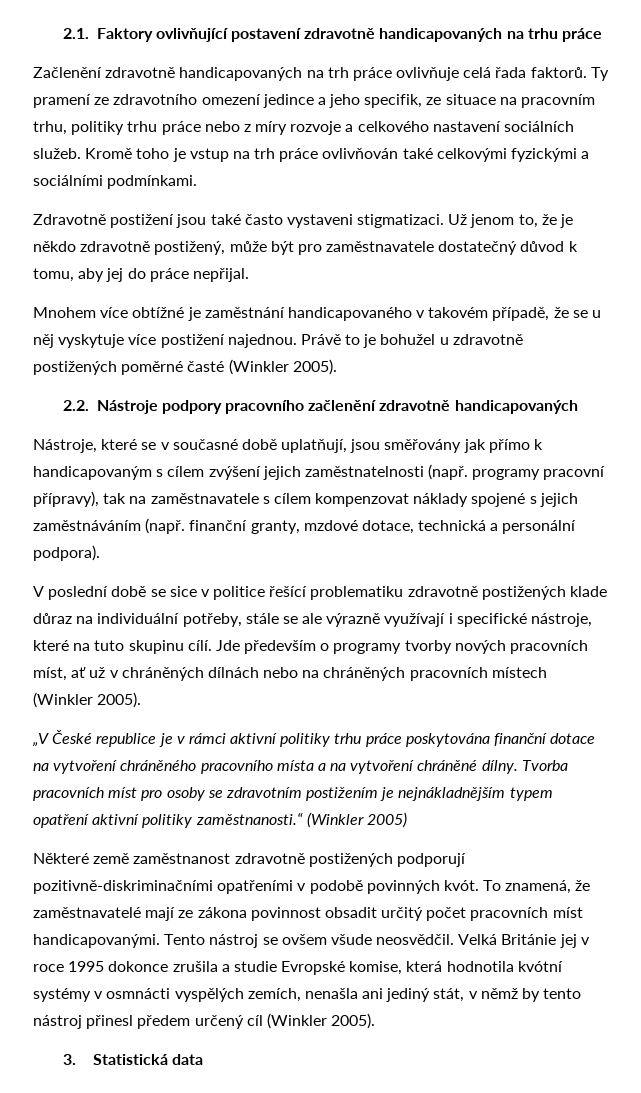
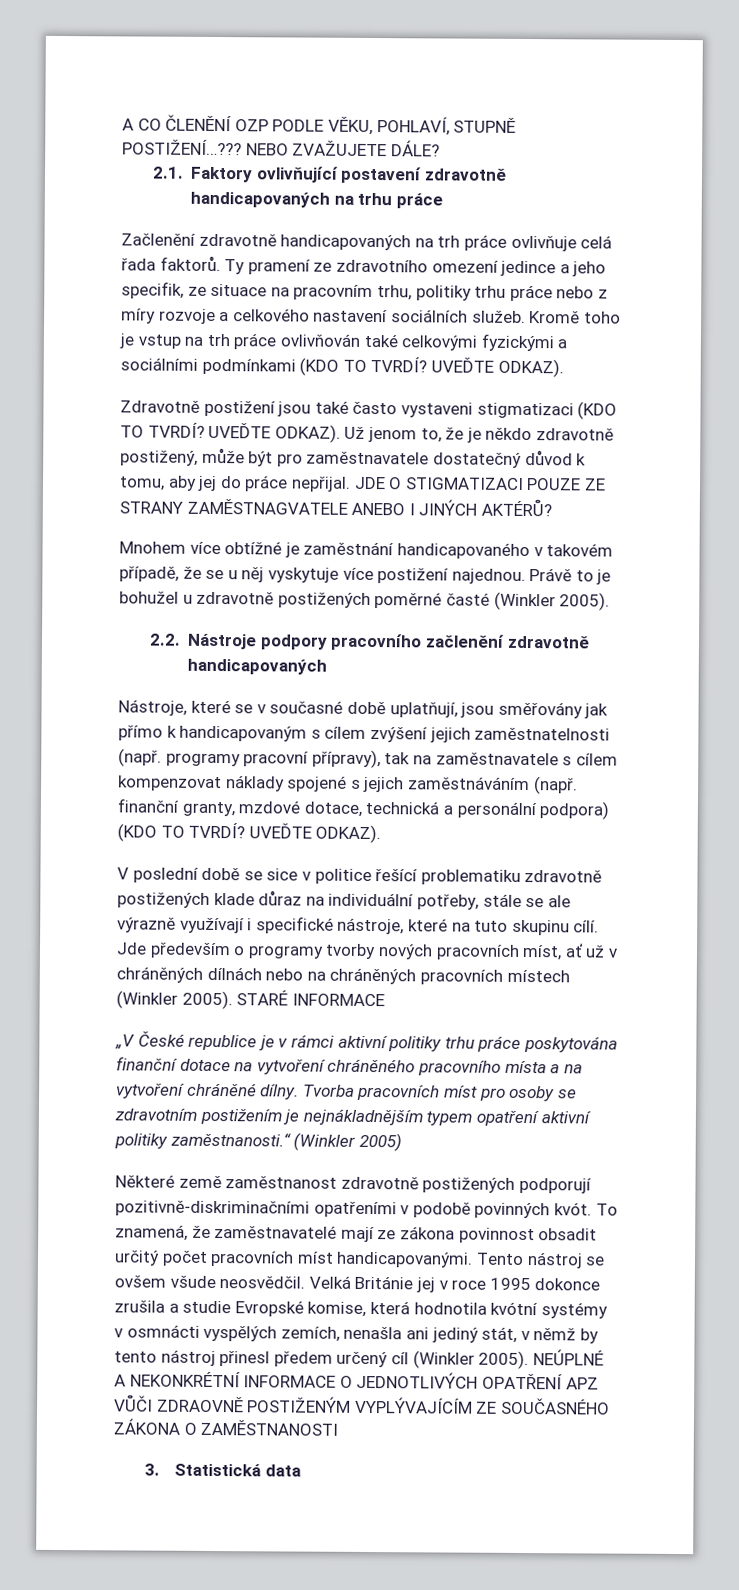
+ A CO ČLENĚNÍ OZP PODLE VĚKU, POHLAVÍ, STUPNĚ POSTIŽENÍ…??? NEBO ZVAŽUJETE DÁLE?
- Kromě toho je vstup na trh práce ovlivňován také celkovými fyzickými a sociálními podmínkami.
+ Kromě toho je vstup na trh práce ovlivňován také celkovými fyzickými a sociálními podmínkami (KDO TO TVRDÍ? UVEĎTE ODKAZ).
- Zdravotně postižení jsou také často vystaveni stigmatizaci.
+ Zdravotně postižení jsou také často vystaveni stigmatizaci (KDO TO TVRDÍ? UVEĎTE ODKAZ).
+ JDE O STIGMATIZACI POUZE ZE STRANY ZAMĚSTNAGVATELE ANEBO I JINÝCH AKTÉRŮ?
- Nástroje, které se v současné době uplatňují, jsou směřovány jak přímo k handicapovaným s cílem zvýšení jejich zaměstnatelnosti (např. programy pracovní přípravy), tak na zaměstnavatele s cílem kompenzovat náklady spojené s jejich zaměstnáváním (např. finanční granty, mzdové dotace, technická a personální podpora).
+ Nástroje, které se v současné době uplatňují, jsou směřovány jak přímo k handicapovaným s cílem zvýšení jejich zaměstnatelnosti (např. programy pracovní přípravy), tak na zaměstnavatele s cílem kompenzovat náklady spojené s jejich zaměstnáváním (např. finanční granty, mzdové dotace, technická a personální podpora) (KDO TO TVRDÍ? UVEĎTE ODKAZ).
+ STARÉ INFORMACE
+ NEÚPLNÉ A NEKONKRÉTNÍ INFORMACE O JEDNOTLIVÝCH OPATŘENÍ APZ VŮČI ZDRAOVNĚ POSTIŽENÝM VYPLÝVAJÍCÍM ZE SOUČASNÉHO ZÁKONA O ZAMĚSTNANOSTI

